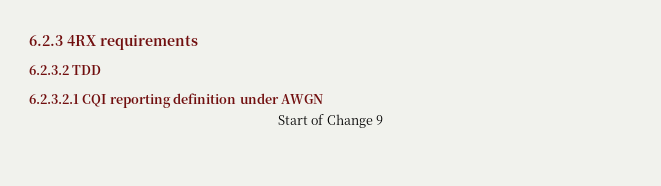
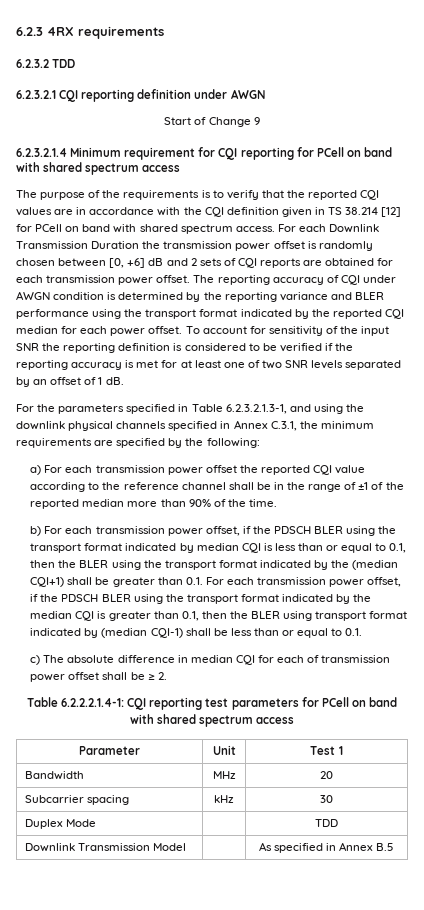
+ 6.2.3.2.1.4 Minimum requirement for CQI reporting for PCell on band with shared spectrum access
+ The purpose of the requirements is to verify that the reported CQI values are in accordance with the CQI definition given in TS 38.214 [12] for PCell on band with shared spectrum access. For each Downlink Transmission Duration the transmission power offset is randomly chosen between [0, +6] dB and 2 sets of CQI reports are obtained for each transmission power offset. The reporting accuracy of CQI under AWGN condition is determined by the reporting variance and BLER performance using the transport format indicated by the reported CQI median for each power offset. To account for sensitivity of the input SNR the reporting definition is considered to be verified if the reporting accuracy is met for at least one of two SNR levels separated by an offset of 1 dB.
+ For the parameters specified in Table 6.2.3.2.1.3-1, and using the downlink physical channels specified in Annex C.3.1, the minimum requirements are specified by the following:
+ a) For each transmission power offset the reported CQI value according to the reference channel shall be in the range of ±1 of the reported median more than 90% of the time.
+ b) For each transmission power offset, if the PDSCH BLER using the transport format indicated by median CQI is less than or equal to 0.1, then the BLER using the transport format indicated by the (median CQI+1) shall be greater than 0.1. For each transmission power offset, if the PDSCH BLER using the transport format indicated by the median CQI is greater than 0.1, then the BLER using transport format indicated by (median CQI-1) shall be less than or equal to 0.1.
+ c) The absolute difference in median CQI for each of transmission power offset shall be ≥ 2.
+ Table 6.2.2.2.1.4-1: CQI reporting test parameters for PCell on band with shared spectrum access
+ Parameter | Unit | Test 1
+ Bandwidth | MHz | 20
+ Subcarrier spacing | kHz | 30
+ Duplex Mode | | TDD
+ Downlink Transmission Model | | As specified in Annex B.5

